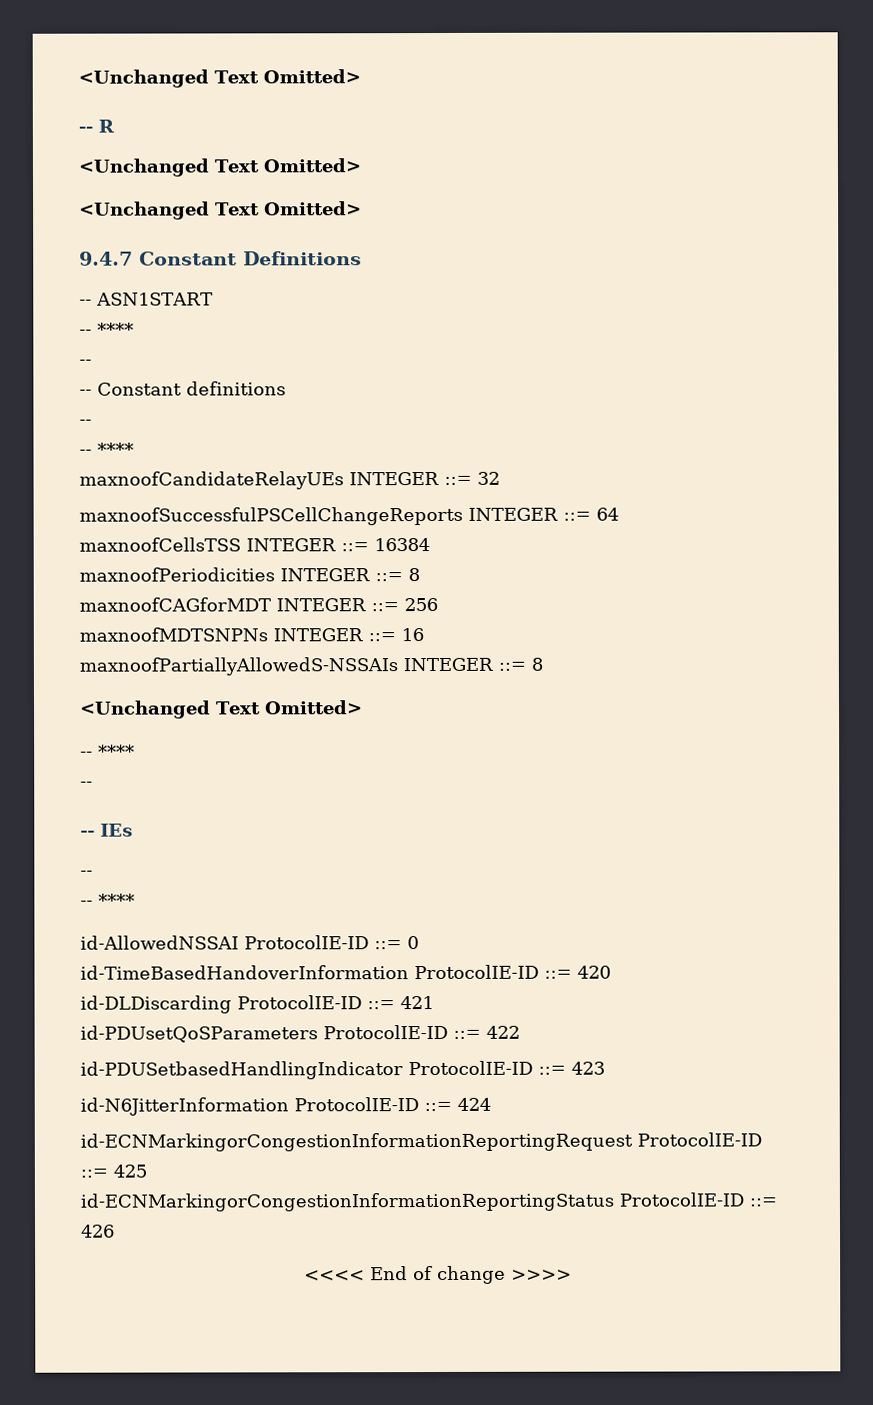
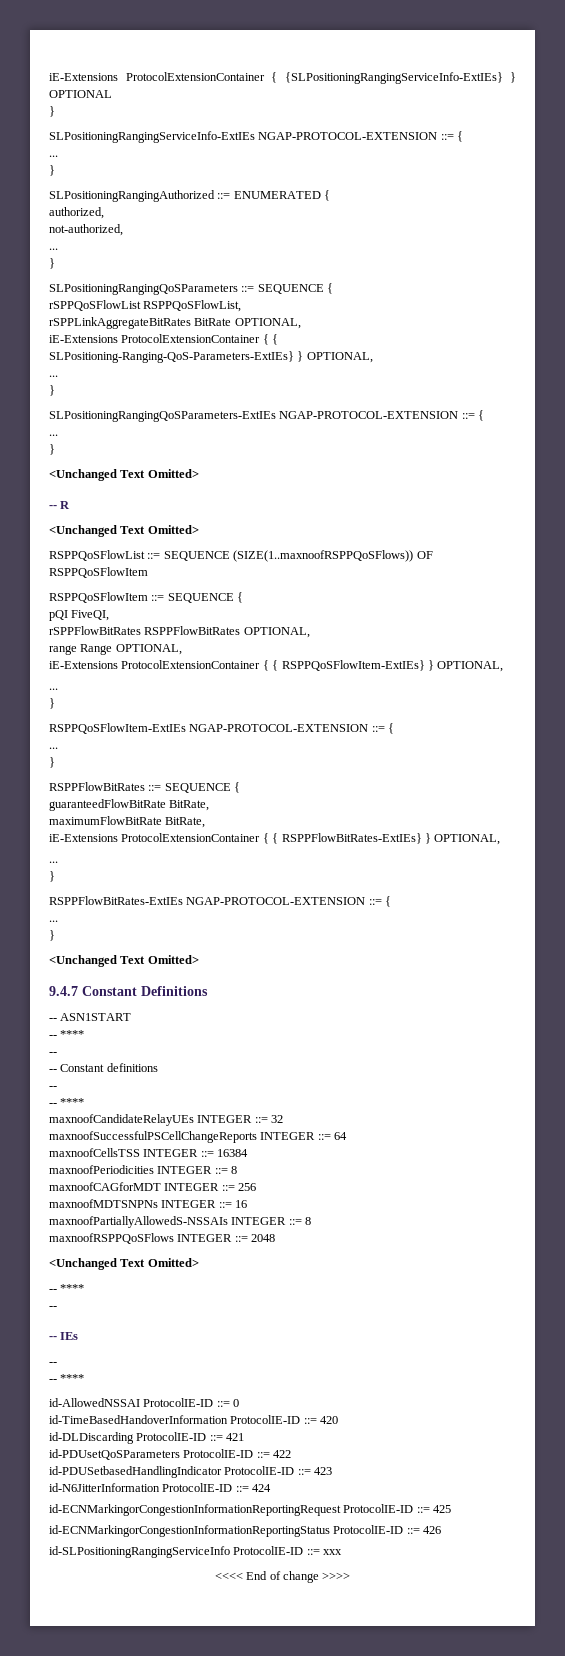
+ iE-Extensions ProtocolExtensionContainer { {SLPositioningRangingServiceInfo-ExtIEs} } OPTIONAL
+ }
+ SLPositioningRangingServiceInfo-ExtIEs NGAP-PROTOCOL-EXTENSION ::= {
+ ...
+ }
+ SLPositioningRangingAuthorized ::= ENUMERATED {
+ authorized,
+ not-authorized,
+ ...
+ }
+ SLPositioningRangingQoSParameters ::= SEQUENCE {
+ rSPPQoSFlowList RSPPQoSFlowList,
+ rSPPLinkAggregateBitRates BitRate OPTIONAL,
+ iE-Extensions ProtocolExtensionContainer { { SLPositioning-Ranging-QoS-Parameters-ExtIEs} } OPTIONAL,
+ ...
+ }
+ SLPositioningRangingQoSParameters-ExtIEs NGAP-PROTOCOL-EXTENSION ::= {
+ ...
+ }
+ RSPPQoSFlowList ::= SEQUENCE (SIZE(1..maxnoofRSPPQoSFlows)) OF RSPPQoSFlowItem
+ RSPPQoSFlowItem ::= SEQUENCE {
+ pQI FiveQI,
+ rSPPFlowBitRates RSPPFlowBitRates OPTIONAL,
+ range Range OPTIONAL,
+ iE-Extensions ProtocolExtensionContainer { { RSPPQoSFlowItem-ExtIEs} } OPTIONAL,
+ ...
+ }
+ RSPPQoSFlowItem-ExtIEs NGAP-PROTOCOL-EXTENSION ::= {
+ ...
+ }
+ RSPPFlowBitRates ::= SEQUENCE {
+ guaranteedFlowBitRate BitRate,
+ maximumFlowBitRate BitRate,
+ iE-Extensions ProtocolExtensionContainer { { RSPPFlowBitRates-ExtIEs} } OPTIONAL,
+ ...
+ }
+ RSPPFlowBitRates-ExtIEs NGAP-PROTOCOL-EXTENSION ::= {
+ ...
+ }
+ maxnoofRSPPQoSFlows INTEGER ::= 2048
+ id-SLPositioningRangingServiceInfo ProtocolIE-ID ::= xxx

